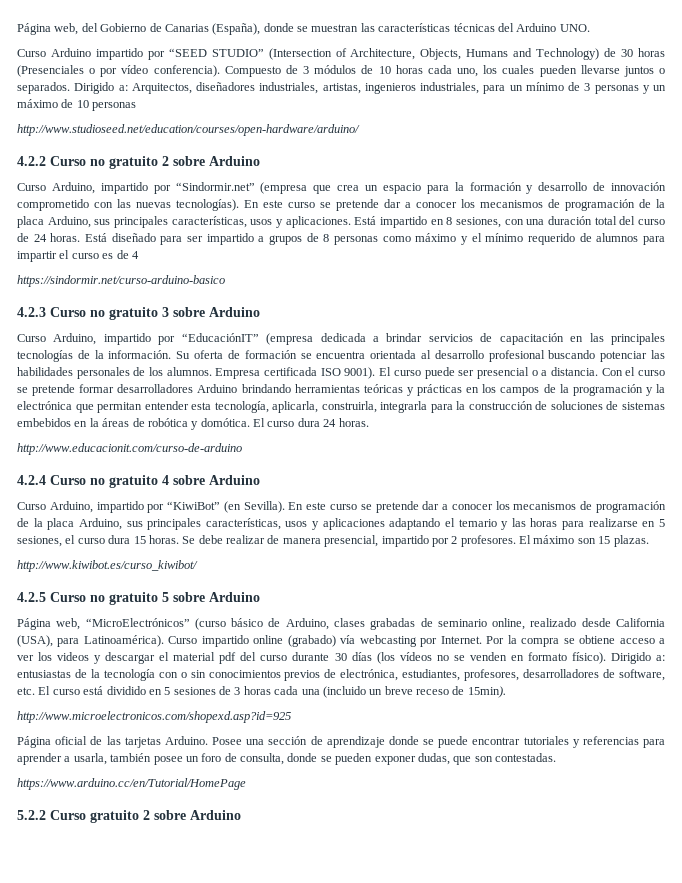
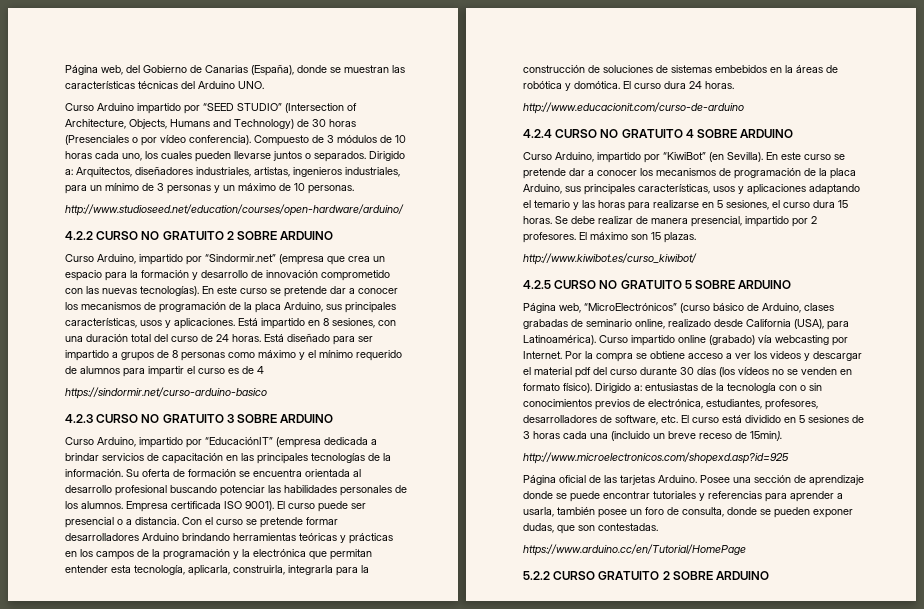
- Dirigido a: Arquitectos, diseñadores industriales, artistas, ingenieros industriales, para un mínimo de 3 personas y un máximo de 10 personas
+ Dirigido a: Arquitectos, diseñadores industriales, artistas, ingenieros industriales, para un mínimo de 3 personas y un máximo de 10 personas.
- 4.2.2 Curso no gratuito 2 sobre Arduino
+ 4.2.2 CURSO NO GRATUITO 2 SOBRE ARDUINO
- 4.2.3 Curso no gratuito 3 sobre Arduino
+ 4.2.3 CURSO NO GRATUITO 3 SOBRE ARDUINO
- 4.2.4 Curso no gratuito 4 sobre Arduino
+ 4.2.4 CURSO NO GRATUITO 4 SOBRE ARDUINO
- 4.2.5 Curso no gratuito 5 sobre Arduino
+ 4.2.5 CURSO NO GRATUITO 5 SOBRE ARDUINO
- 5.2.2 Curso gratuito 2 sobre Arduino
+ 5.2.2 CURSO GRATUITO 2 SOBRE ARDUINO

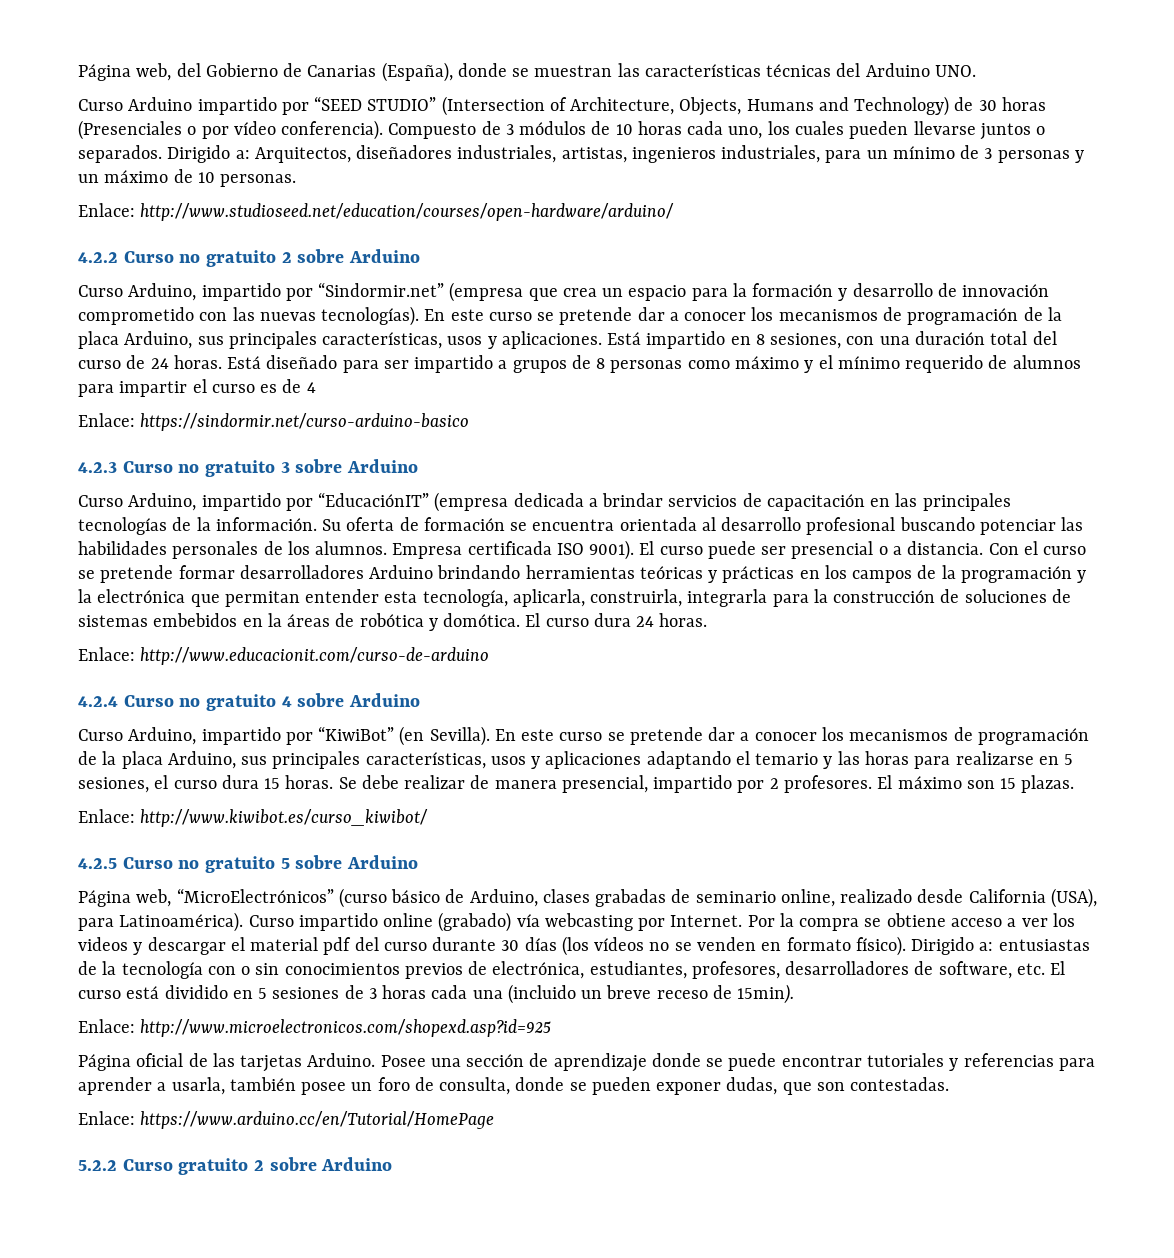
- http://www.studioseed.net/education/courses/open-hardware/arduino/
+ Enlace: http://www.studioseed.net/education/courses/open-hardware/arduino/
- 4.2.2 CURSO NO GRATUITO 2 SOBRE ARDUINO
+ 4.2.2 Curso no gratuito 2 sobre Arduino
- https://sindormir.net/curso-arduino-basico
+ Enlace: https://sindormir.net/curso-arduino-basico
- 4.2.3 CURSO NO GRATUITO 3 SOBRE ARDUINO
+ 4.2.3 Curso no gratuito 3 sobre Arduino
- http://www.educacionit.com/curso-de-arduino
+ Enlace: http://www.educacionit.com/curso-de-arduino
- 4.2.4 CURSO NO GRATUITO 4 SOBRE ARDUINO
+ 4.2.4 Curso no gratuito 4 sobre Arduino
- http://www.kiwibot.es/curso_kiwibot/
+ Enlace: http://www.kiwibot.es/curso_kiwibot/
- 4.2.5 CURSO NO GRATUITO 5 SOBRE ARDUINO
+ 4.2.5 Curso no gratuito 5 sobre Arduino
- http://www.microelectronicos.com/shopexd.asp?id=925
+ Enlace: http://www.microelectronicos.com/shopexd.asp?id=925
- https://www.arduino.cc/en/Tutorial/HomePage
+ Enlace: https://www.arduino.cc/en/Tutorial/HomePage
- 5.2.2 CURSO GRATUITO 2 SOBRE ARDUINO
+ 5.2.2 Curso gratuito 2 sobre Arduino

